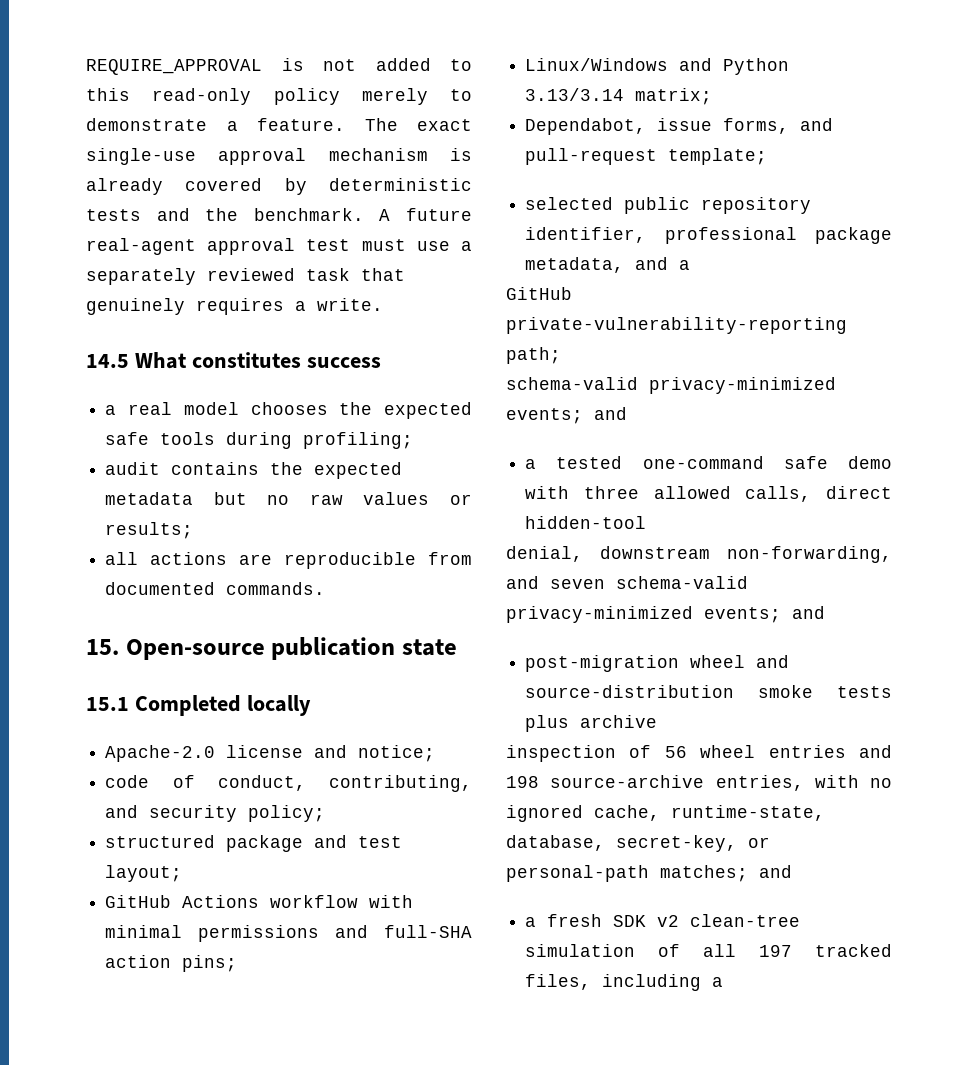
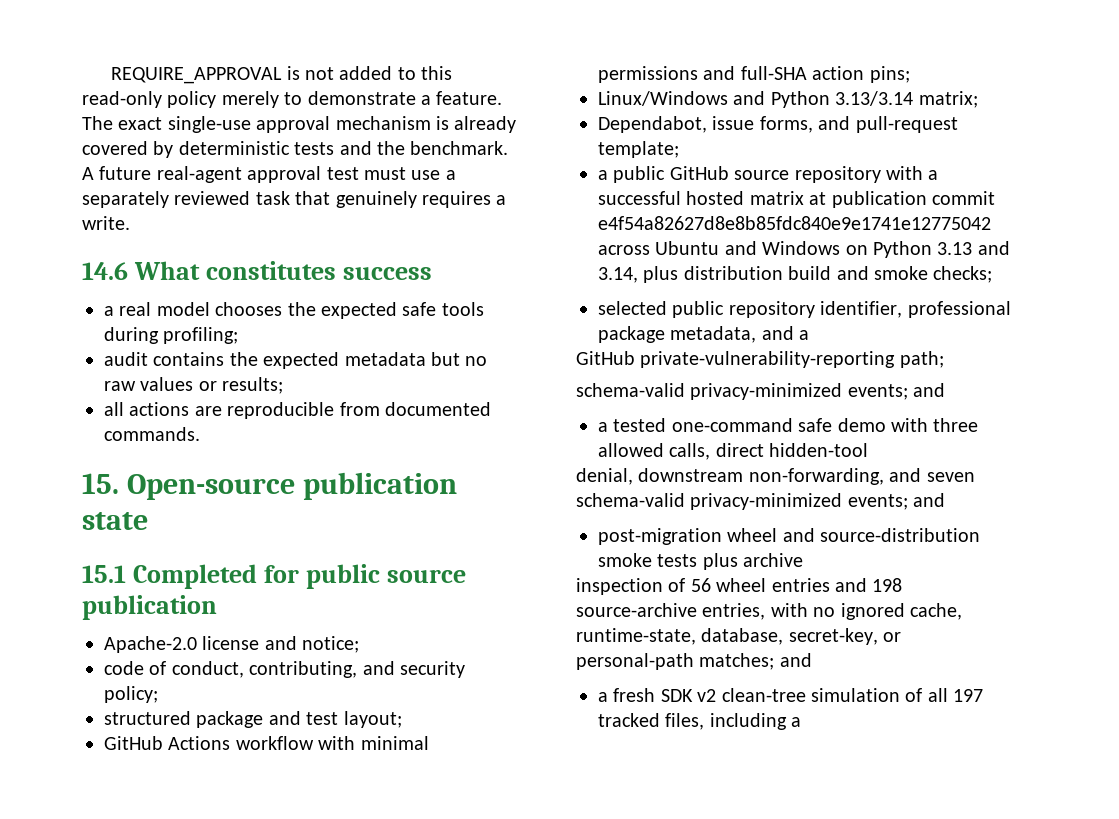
- 14.5 What constitutes success
+ 14.6 What constitutes success
- 15.1 Completed locally
+ 15.1 Completed for public source publication
+ a public GitHub source repository with a successful hosted matrix at publication commit e4f54a82627d8e8b85fdc840e9e1741e12775042 across Ubuntu and Windows on Python 3.13 and 3.14, plus distribution build and smoke checks;

